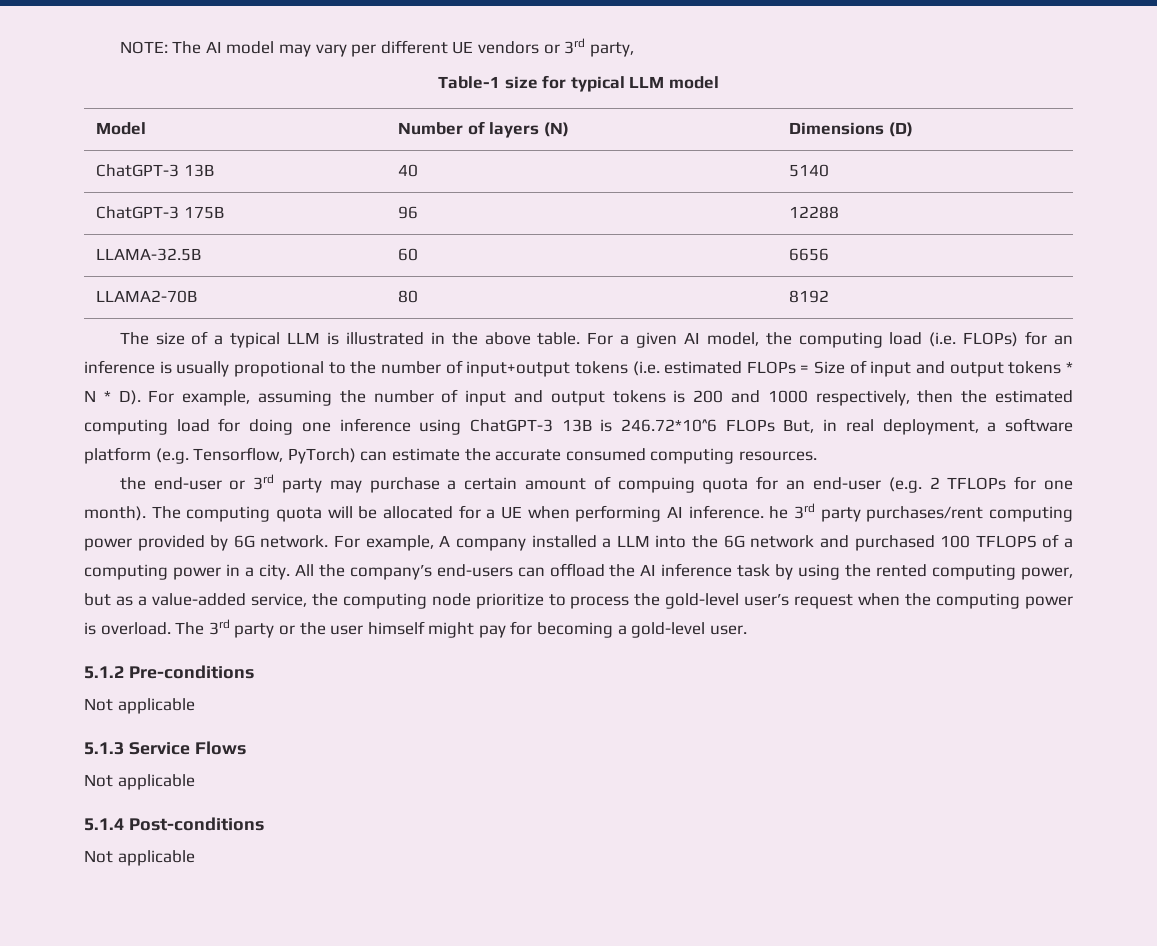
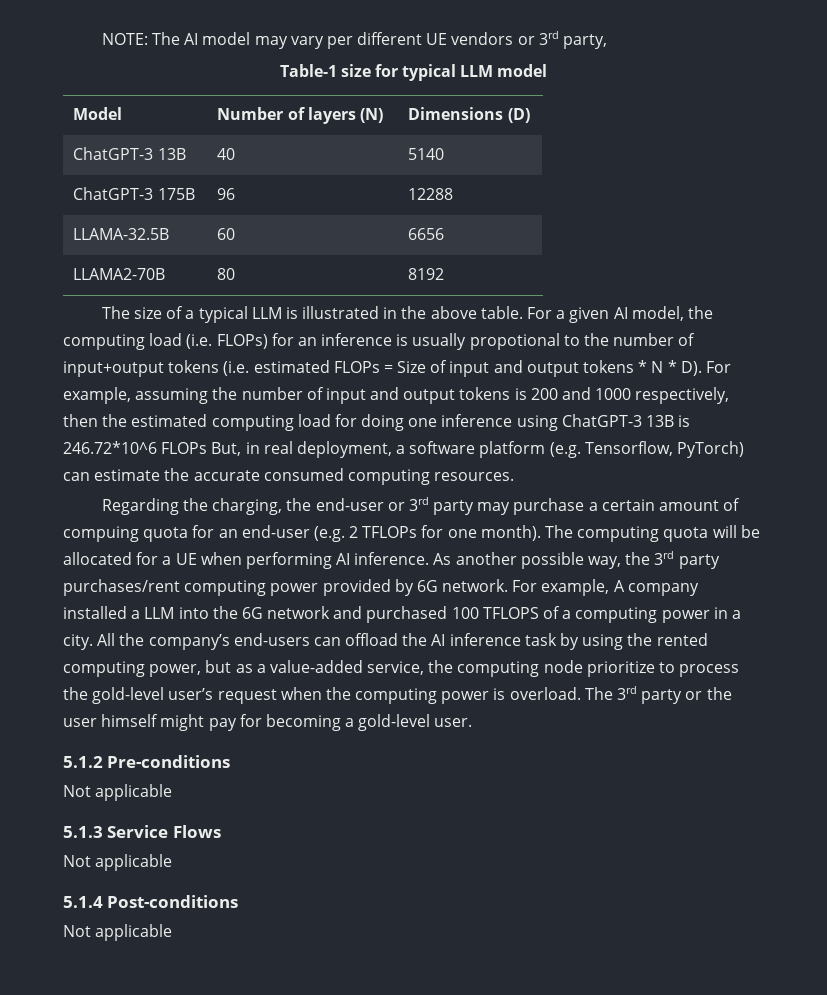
- the end-user or 3rd party may purchase a certain amount of compuing quota for an end-user (e.g. 2 TFLOPs for one month).
+ Regarding the charging, the end-user or 3rd party may purchase a certain amount of compuing quota for an end-user (e.g. 2 TFLOPs for one month).
- The computing quota will be allocated for a UE when performing AI inference. he 3rd party purchases/rent computing power provided by 6G network.
+ The computing quota will be allocated for a UE when performing AI inference. As another possible way, the 3rd party purchases/rent computing power provided by 6G network.

